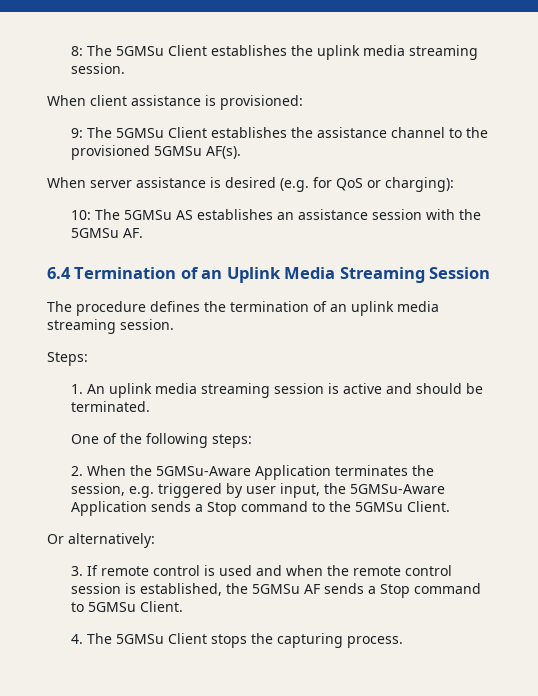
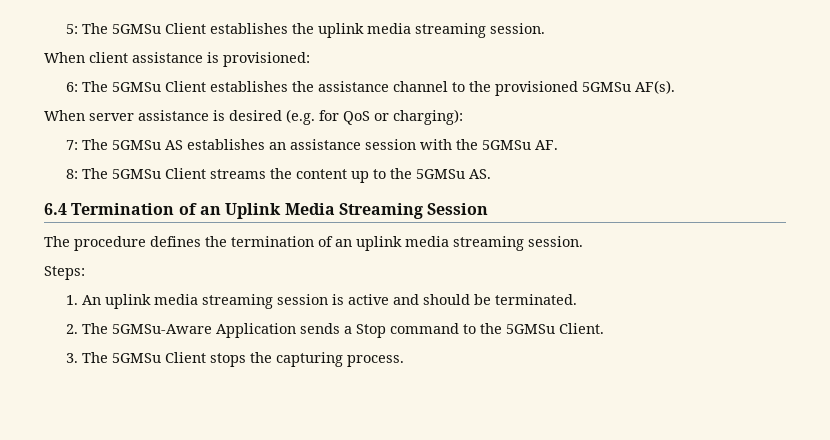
- 8: The 5GMSu Client establishes the uplink media streaming session.
+ 5: The 5GMSu Client establishes the uplink media streaming session.
- 9: The 5GMSu Client establishes the assistance channel to the provisioned 5GMSu AF(s).
+ 6: The 5GMSu Client establishes the assistance channel to the provisioned 5GMSu AF(s).
- 10: The 5GMSu AS establishes an assistance session with the 5GMSu AF.
+ 7: The 5GMSu AS establishes an assistance session with the 5GMSu AF.
+ 8: The 5GMSu Client streams the content up to the 5GMSu AS.
- One of the following steps:
- 2. When the 5GMSu-Aware Application terminates the session, e.g. triggered by user input, the 5GMSu-Aware Application sends a Stop command to the 5GMSu Client.
+ 2. The 5GMSu-Aware Application sends a Stop command to the 5GMSu Client.
- Or alternatively:
- 3. If remote control is used and when the remote control session is established, the 5GMSu AF sends a Stop command to 5GMSu Client.
- 4. The 5GMSu Client stops the capturing process.
+ 3. The 5GMSu Client stops the capturing process.

